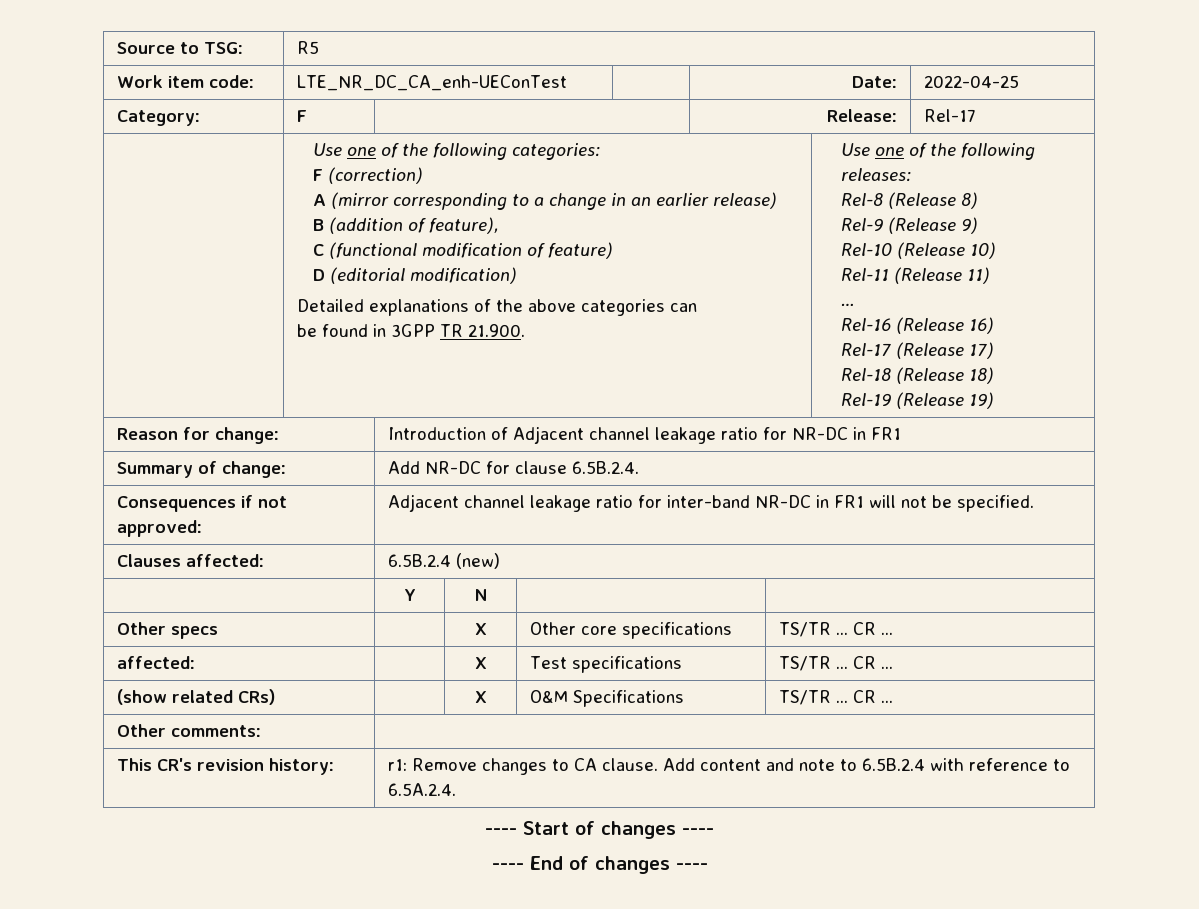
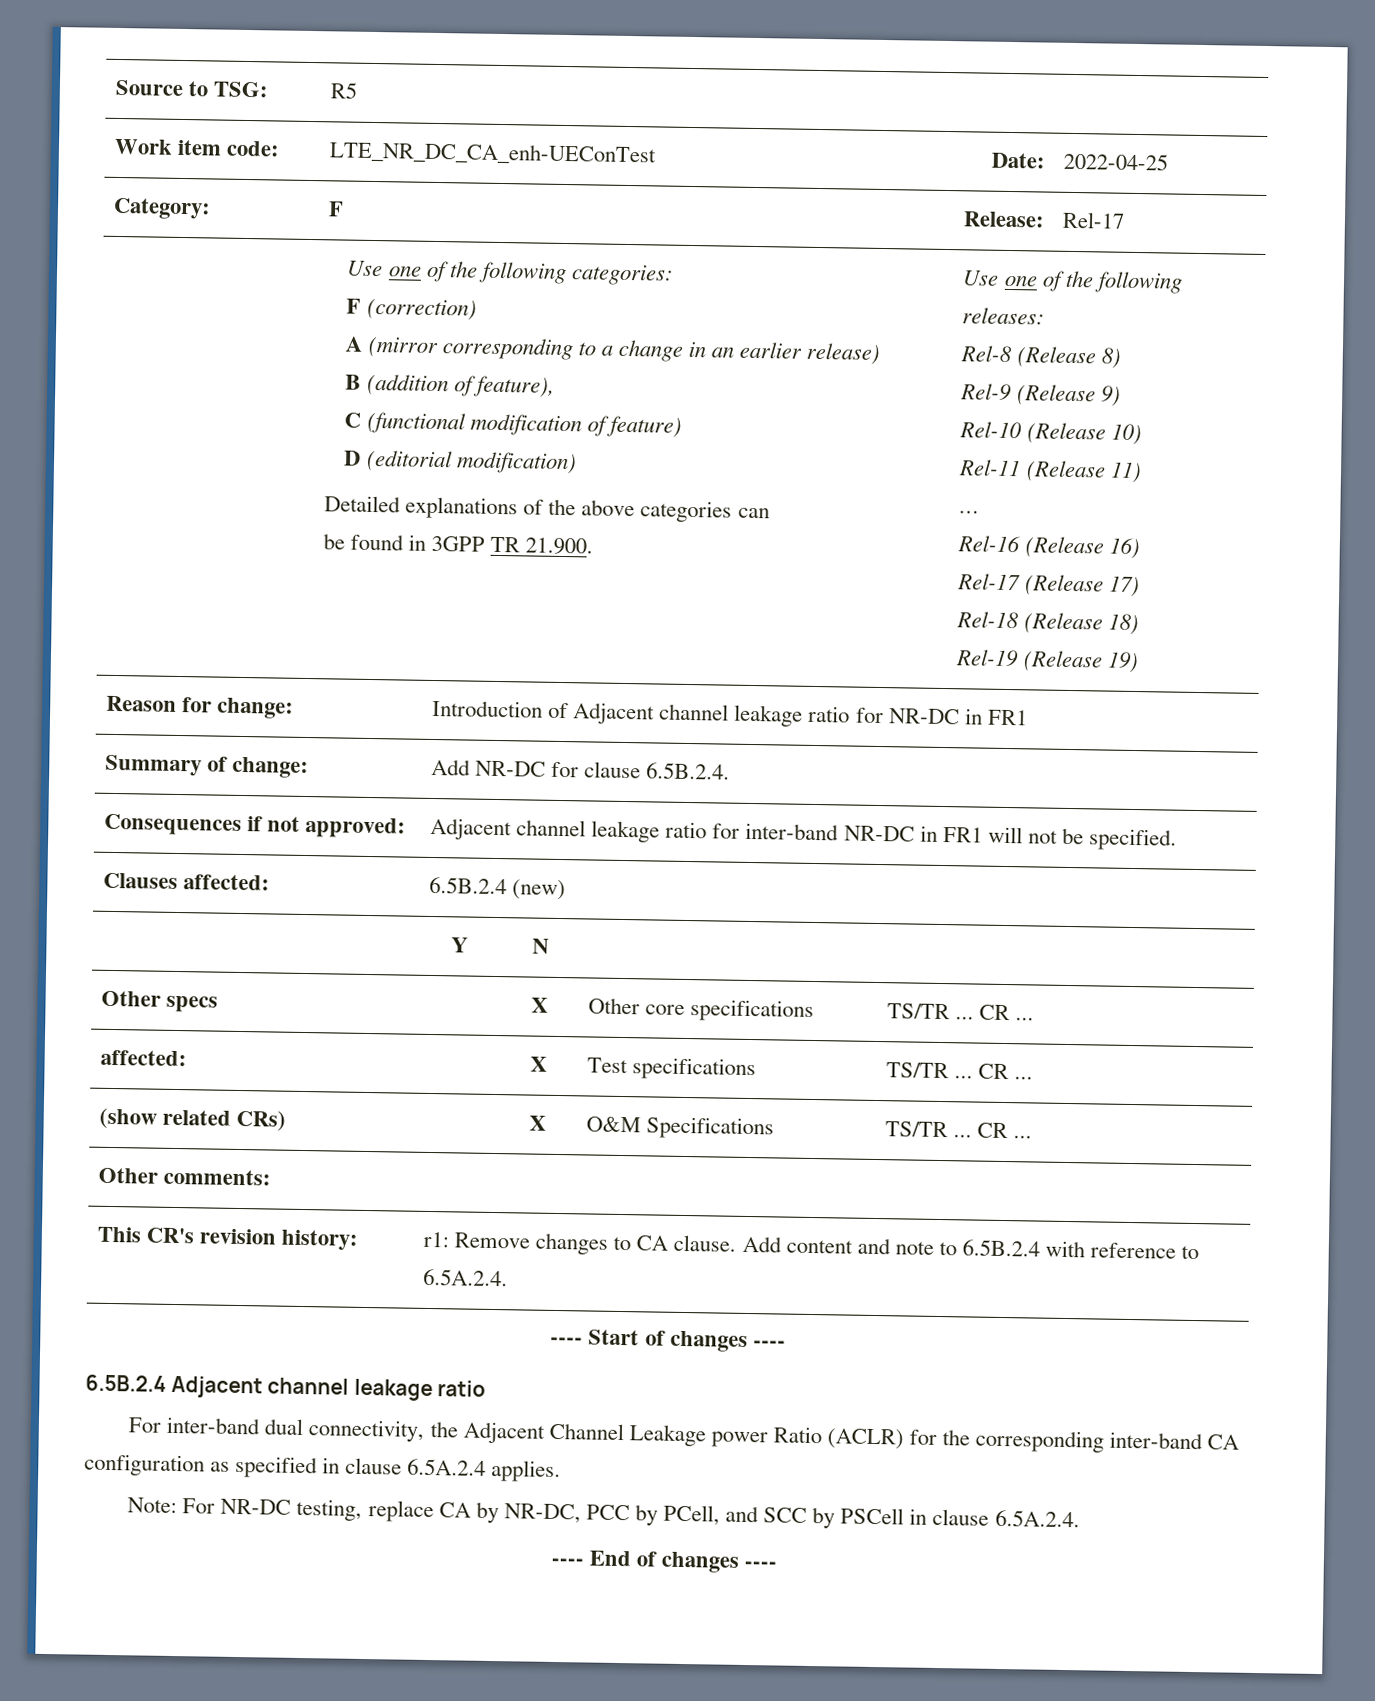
+ 6.5B.2.4 Adjacent channel leakage ratio
+ For inter-band dual connectivity, the Adjacent Channel Leakage power Ratio (ACLR) for the corresponding inter-band CA configuration as specified in clause 6.5A.2.4 applies.
+ Note: For NR-DC testing, replace CA by NR-DC, PCC by PCell, and SCC by PSCell in clause 6.5A.2.4.

